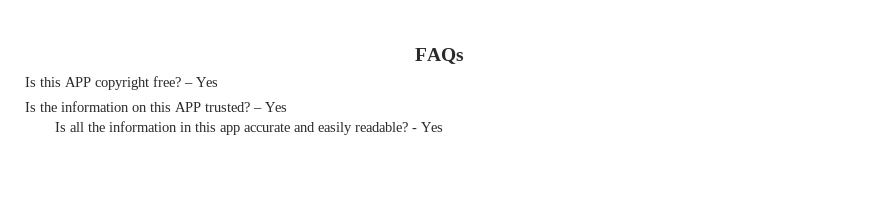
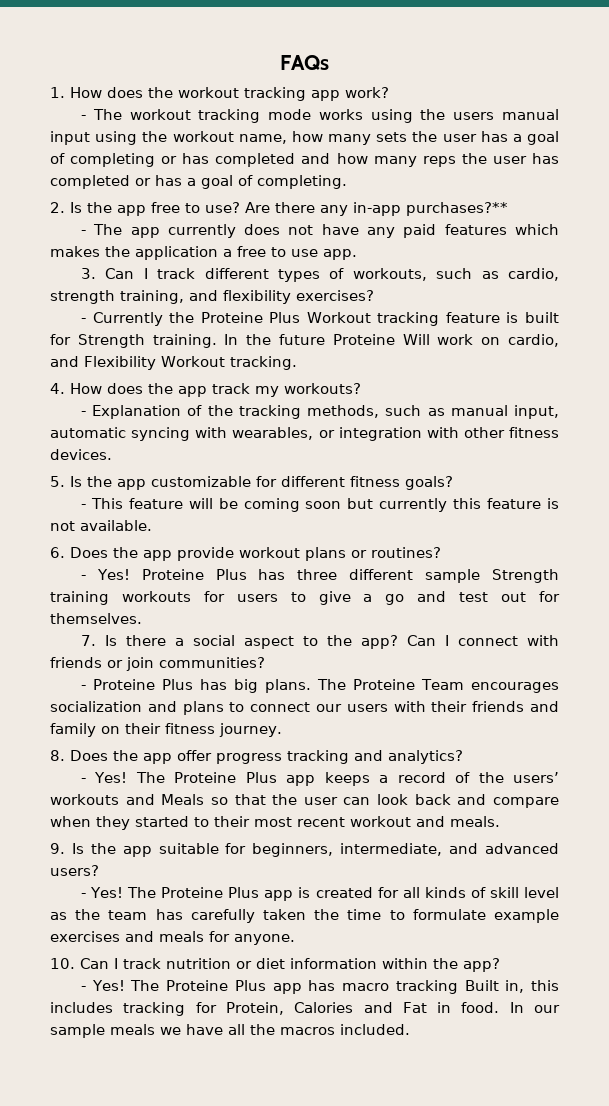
- Is this APP copyright free? – Yes
- Is the information on this APP trusted? – Yes
- Is all the information in this app accurate and easily readable? - Yes
+ 1. How does the workout tracking app work?
+ - The workout tracking mode works using the users manual input using the workout name, how many sets the user has a goal of completing or has completed and how many reps the user has completed or has a goal of completing.
+ 2. Is the app free to use? Are there any in-app purchases?**
+ - The app currently does not have any paid features which makes the application a free to use app.
+ 3. Can I track different types of workouts, such as cardio, strength training, and flexibility exercises?
+ - Currently the Proteine Plus Workout tracking feature is built for Strength training. In the future Proteine Will work on cardio, and Flexibility Workout tracking.
+ 4. How does the app track my workouts?
+ - Explanation of the tracking methods, such as manual input, automatic syncing with wearables, or integration with other fitness devices.
+ 5. Is the app customizable for different fitness goals?
+ - This feature will be coming soon but currently this feature is not available.
+ 6. Does the app provide workout plans or routines?
+ - Yes! Proteine Plus has three different sample Strength training workouts for users to give a go and test out for themselves.
+ 7. Is there a social aspect to the app? Can I connect with friends or join communities?
+ - Proteine Plus has big plans. The Proteine Team encourages socialization and plans to connect our users with their friends and family on their fitness journey.
+ 8. Does the app offer progress tracking and analytics?
+ - Yes! The Proteine Plus app keeps a record of the users’ workouts and Meals so that the user can look back and compare when they started to their most recent workout and meals.
+ 9. Is the app suitable for beginners, intermediate, and advanced users?
+ - Yes! The Proteine Plus app is created for all kinds of skill level as the team has carefully taken the time to formulate example exercises and meals for anyone.
+ 10. Can I track nutrition or diet information within the app?
+ - Yes! The Proteine Plus app has macro tracking Built in, this includes tracking for Protein, Calories and Fat in food. In our sample meals we have all the macros included.

